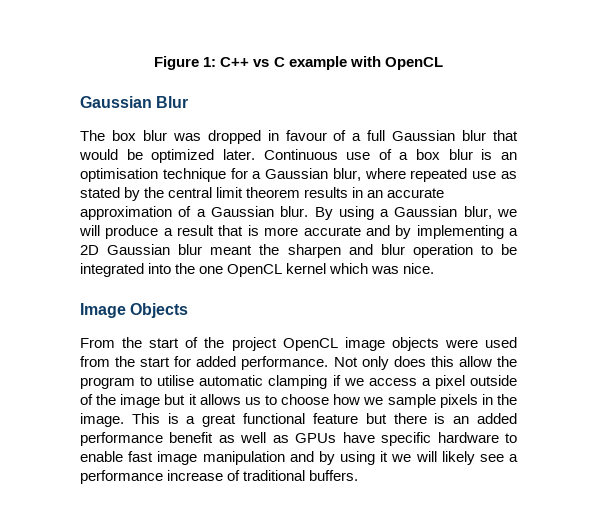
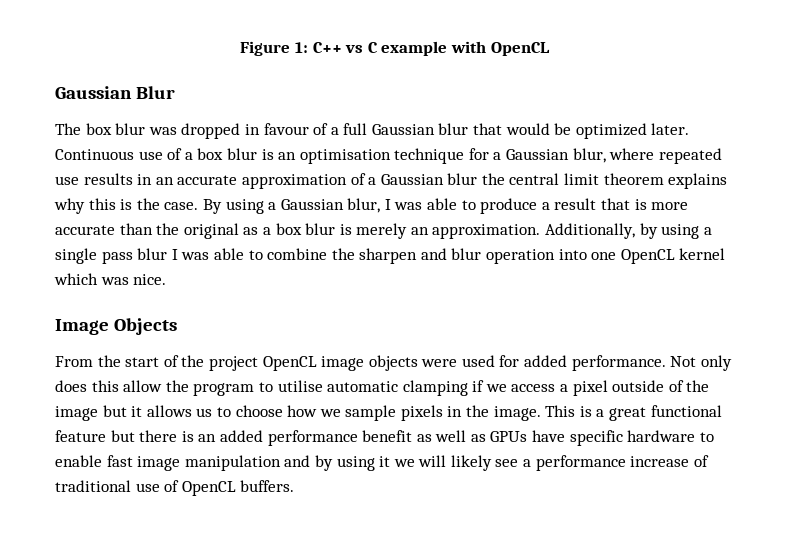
- Continuous use of a box blur is an optimisation technique for a Gaussian blur, where repeated use as stated by the central limit theorem results in an accurate approximation of a Gaussian blur.
+ Continuous use of a box blur is an optimisation technique for a Gaussian blur, where repeated use results in an accurate approximation of a Gaussian blur the central limit theorem explains why this is the case.
- By using a Gaussian blur, we will produce a result that is more accurate and by implementing a 2D Gaussian blur meant the sharpen and blur operation to be integrated into the one OpenCL kernel which was nice.
+ By using a Gaussian blur, I was able to produce a result that is more accurate than the original as a box blur is merely an approximation. Additionally, by using a single pass blur I was able to combine the sharpen and blur operation into one OpenCL kernel which was nice.
- From the start of the project OpenCL image objects were used from the start for added performance.
+ From the start of the project OpenCL image objects were used for added performance.
- This is a great functional feature but there is an added performance benefit as well as GPUs have specific hardware to enable fast image manipulation and by using it we will likely see a performance increase of traditional buffers.
+ This is a great functional feature but there is an added performance benefit as well as GPUs have specific hardware to enable fast image manipulation and by using it we will likely see a performance increase of traditional use of OpenCL buffers.

